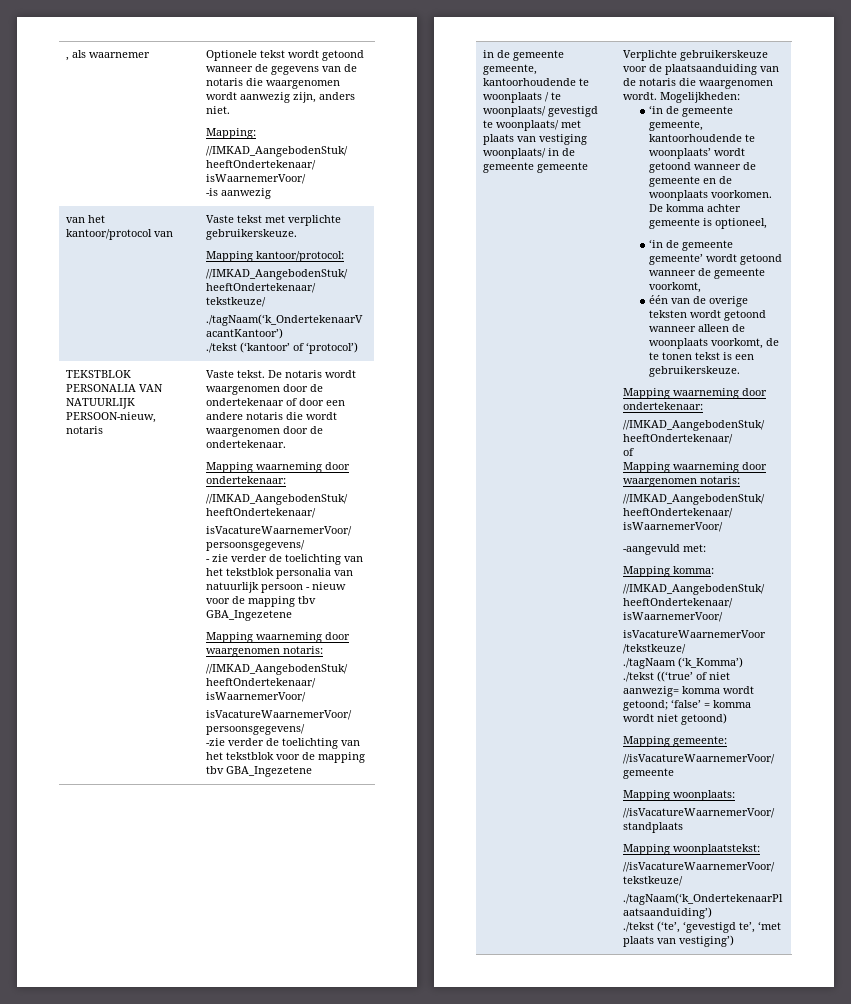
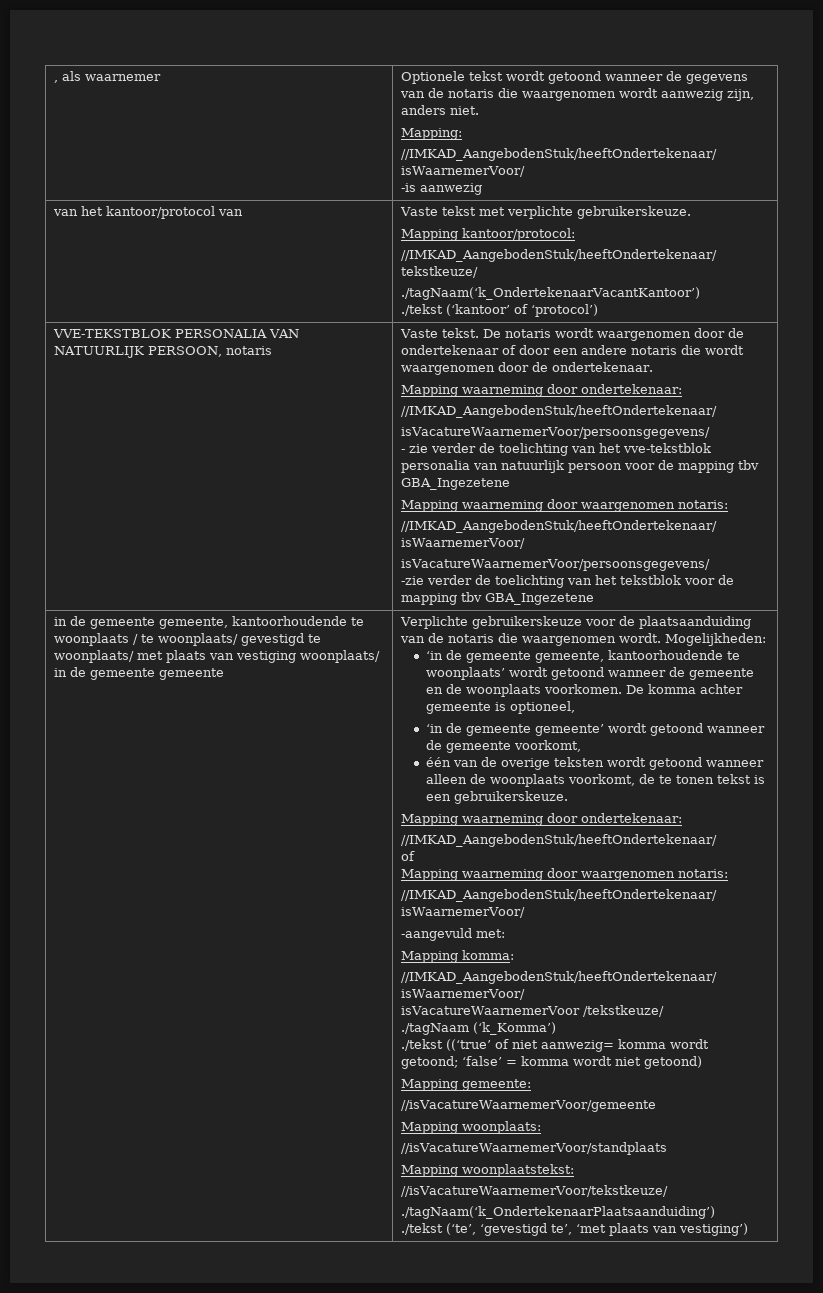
- TEKSTBLOK PERSONALIA VAN NATUURLIJK PERSOON-nieuw, notaris
+ VVE-TEKSTBLOK PERSONALIA VAN NATUURLIJK PERSOON, notaris
- - zie verder de toelichting van het tekstblok personalia van natuurlijk persoon - nieuw voor de mapping tbv GBA_Ingezetene
+ - zie verder de toelichting van het vve-tekstblok personalia van natuurlijk persoon voor de mapping tbv GBA_Ingezetene

